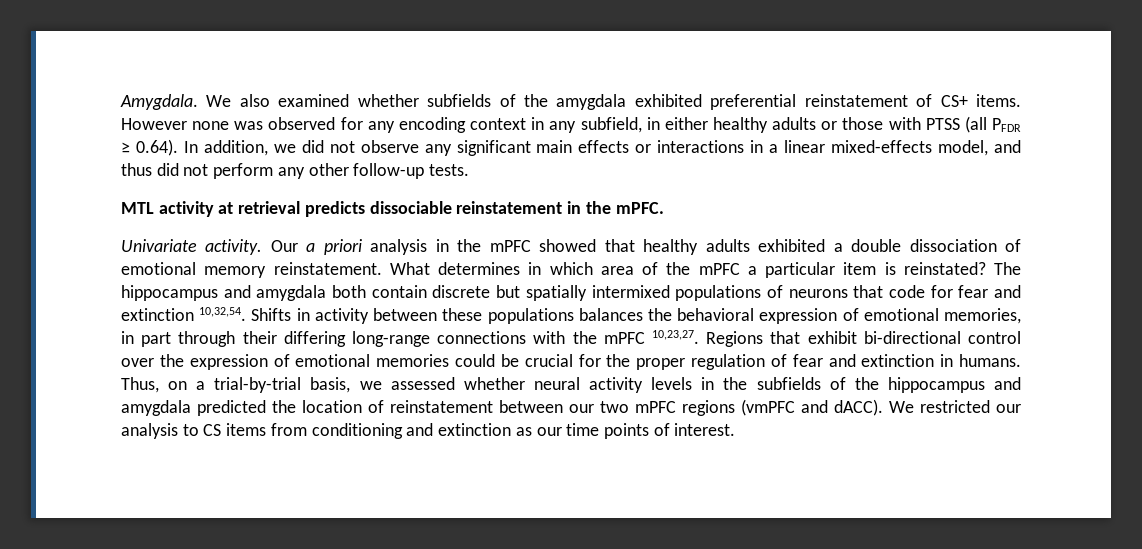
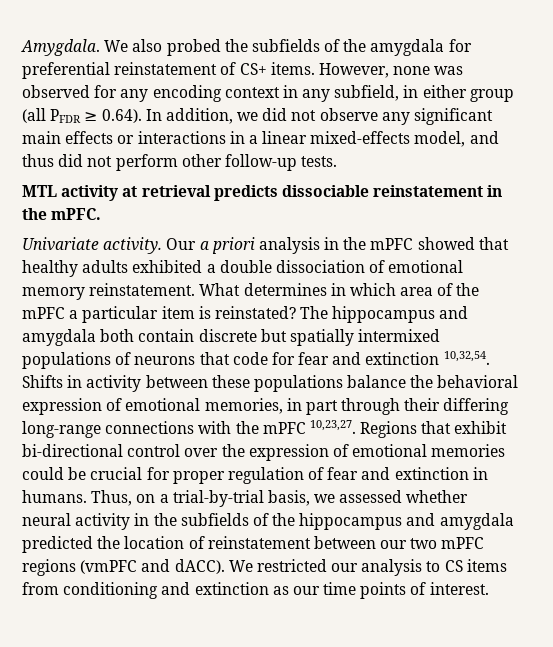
- We also examined whether subfields of the amygdala exhibited preferential reinstatement of CS+ items.
+ We also probed the subfields of the amygdala for preferential reinstatement of CS+ items.
- However none was observed for any encoding context in any subfield, in either healthy adults or those with PTSS (all PFDR ≥ 0.64). In addition, we did not observe any significant main effects or interactions in a linear mixed-effects model, and thus did not perform any other follow-up tests.
+ However, none was observed for any encoding context in any subfield, in either group (all PFDR ≥ 0.64). In addition, we did not observe any significant main effects or interactions in a linear mixed-effects model, and thus did not perform other follow-up tests.
- Shifts in activity between these populations balances the behavioral expression of emotional memories, in part through their differing long-range connections with the mPFC 10,23,27.
+ Shifts in activity between these populations balance the behavioral expression of emotional memories, in part through their differing long-range connections with the mPFC 10,23,27.
- Regions that exhibit bi-directional control over the expression of emotional memories could be crucial for the proper regulation of fear and extinction in humans.
+ Regions that exhibit bi-directional control over the expression of emotional memories could be crucial for proper regulation of fear and extinction in humans.
- Thus, on a trial-by-trial basis, we assessed whether neural activity levels in the subfields of the hippocampus and amygdala predicted the location of reinstatement between our two mPFC regions (vmPFC and dACC).
+ Thus, on a trial-by-trial basis, we assessed whether neural activity in the subfields of the hippocampus and amygdala predicted the location of reinstatement between our two mPFC regions (vmPFC and dACC).

